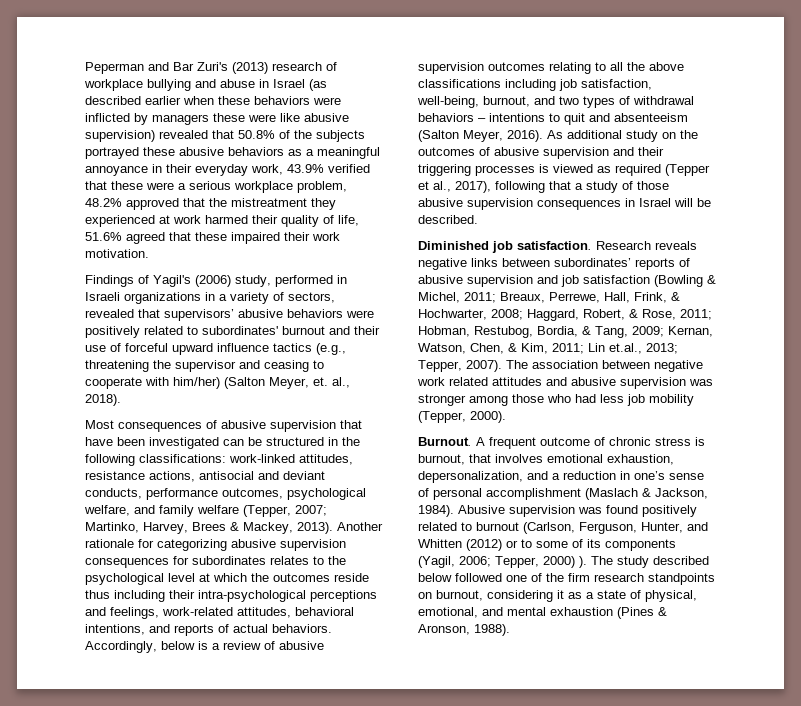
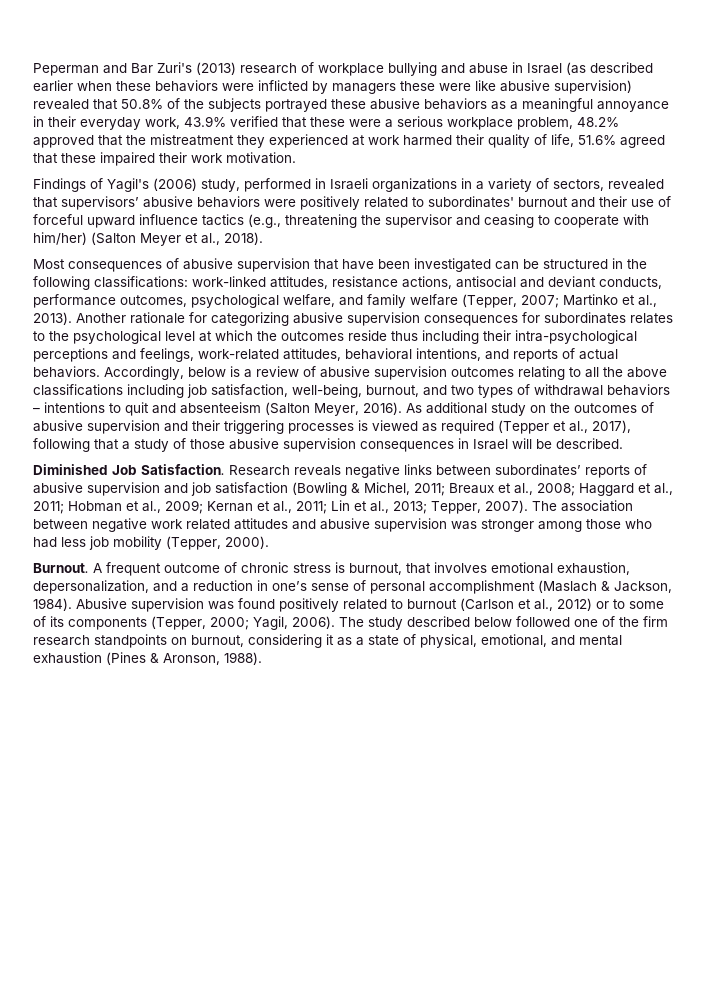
- Findings of Yagil's (2006) study, performed in Israeli organizations in a variety of sectors, revealed that supervisors’ abusive behaviors were positively related to subordinates' burnout and their use of forceful upward influence tactics (e.g., threatening the supervisor and ceasing to cooperate with him/her) (Salton Meyer, et. al., 2018).
+ Findings of Yagil's (2006) study, performed in Israeli organizations in a variety of sectors, revealed that supervisors’ abusive behaviors were positively related to subordinates' burnout and their use of forceful upward influence tactics (e.g., threatening the supervisor and ceasing to cooperate with him/her) (Salton Meyer et al., 2018).
- Most consequences of abusive supervision that have been investigated can be structured in the following classifications: work-linked attitudes, resistance actions, antisocial and deviant conducts, performance outcomes, psychological welfare, and family welfare (Tepper, 2007; Martinko, Harvey, Brees & Mackey, 2013).
+ Most consequences of abusive supervision that have been investigated can be structured in the following classifications: work-linked attitudes, resistance actions, antisocial and deviant conducts, performance outcomes, psychological welfare, and family welfare (Tepper, 2007; Martinko et al., 2013).
- Diminished job satisfaction.
+ Diminished Job Satisfaction.
- Research reveals negative links between subordinates’ reports of abusive supervision and job satisfaction (Bowling & Michel, 2011; Breaux, Perrewe, Hall, Frink, & Hochwarter, 2008; Haggard, Robert, & Rose, 2011; Hobman, Restubog, Bordia, & Tang, 2009; Kernan, Watson, Chen, & Kim, 2011; Lin et.al., 2013; Tepper, 2007).
+ Research reveals negative links between subordinates’ reports of abusive supervision and job satisfaction (Bowling & Michel, 2011; Breaux et al., 2008; Haggard et al., 2011; Hobman et al., 2009; Kernan et al., 2011; Lin et al., 2013; Tepper, 2007).
- Abusive supervision was found positively related to burnout (Carlson, Ferguson, Hunter, and Whitten (2012) or to some of its components (Yagil, 2006; Tepper, 2000) ).
+ Abusive supervision was found positively related to burnout (Carlson et al., 2012) or to some of its components (Tepper, 2000; Yagil, 2006).

